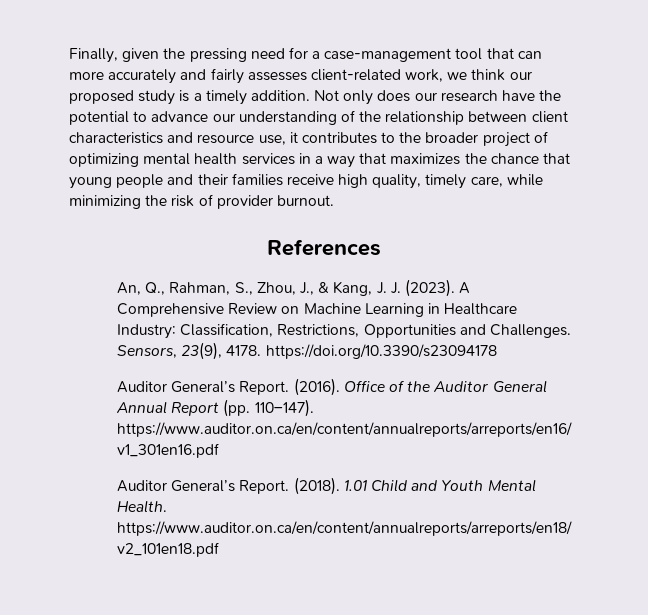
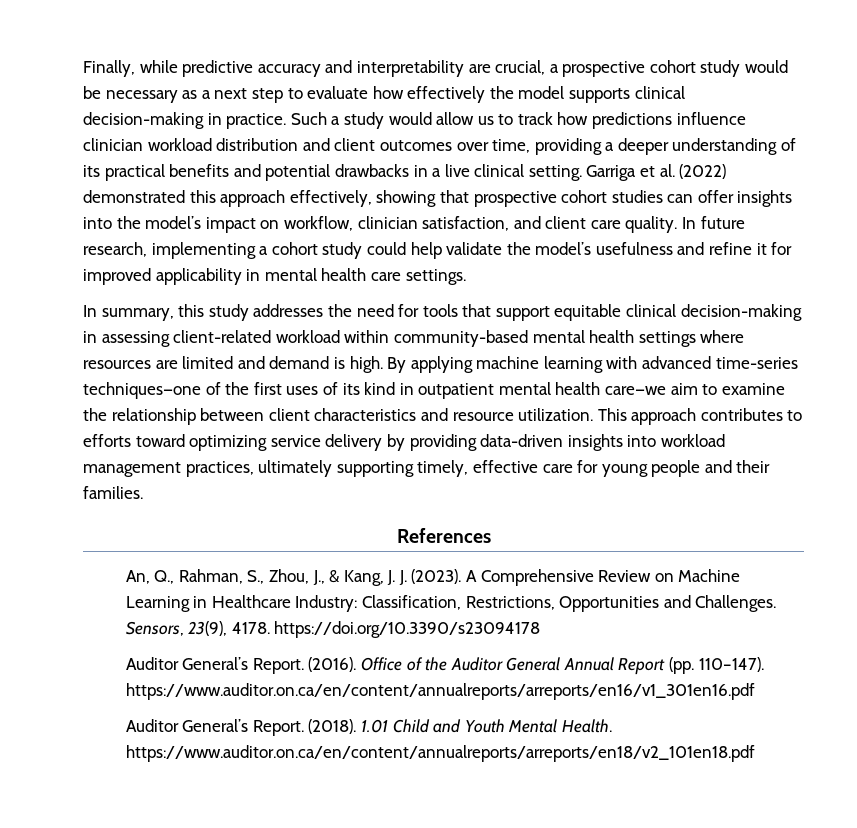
- Finally, given the pressing need for a case-management tool that can more accurately and fairly assesses client-related work, we think our proposed study is a timely addition. Not only does our research have the potential to advance our understanding of the relationship between client characteristics and resource use, it contributes to the broader project of optimizing mental health services in a way that maximizes the chance that young people and their families receive high quality, timely care, while minimizing the risk of provider burnout.
+ Finally, while predictive accuracy and interpretability are crucial, a prospective cohort study would be necessary as a next step to evaluate how effectively the model supports clinical decision-making in practice. Such a study would allow us to track how predictions influence clinician workload distribution and client outcomes over time, providing a deeper understanding of its practical benefits and potential drawbacks in a live clinical setting. Garriga et al. (2022) demonstrated this approach effectively, showing that prospective cohort studies can offer insights into the model’s impact on workflow, clinician satisfaction, and client care quality. In future research, implementing a cohort study could help validate the model’s usefulness and refine it for improved applicability in mental health care settings.
+ In summary, this study addresses the need for tools that support equitable clinical decision-making in assessing client-related workload within community-based mental health settings where resources are limited and demand is high. By applying machine learning with advanced time-series techniques—one of the first uses of its kind in outpatient mental health care—we aim to examine the relationship between client characteristics and resource utilization. This approach contributes to efforts toward optimizing service delivery by providing data-driven insights into workload management practices, ultimately supporting timely, effective care for young people and their families.

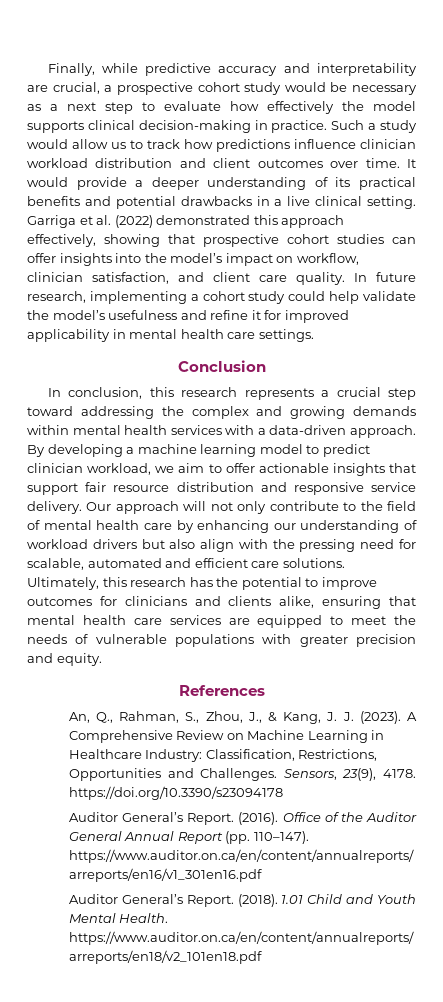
- Such a study would allow us to track how predictions influence clinician workload distribution and client outcomes over time, providing a deeper understanding of its practical benefits and potential drawbacks in a live clinical setting.
+ Such a study would allow us to track how predictions influence clinician workload distribution and client outcomes over time. It would provide a deeper understanding of its practical benefits and potential drawbacks in a live clinical setting.
- In summary, this study addresses the need for tools that support equitable clinical decision-making in assessing client-related workload within community-based mental health settings where resources are limited and demand is high. By applying machine learning with advanced time-series techniques—one of the first uses of its kind in outpatient mental health care—we aim to examine the relationship between client characteristics and resource utilization. This approach contributes to efforts toward optimizing service delivery by providing data-driven insights into workload management practices, ultimately supporting timely, effective care for young people and their families.
+ Conclusion
+ In conclusion, this research represents a crucial step toward addressing the complex and growing demands within mental health services with a data-driven approach. By developing a machine learning model to predict clinician workload, we aim to offer actionable insights that support fair resource distribution and responsive service delivery. Our approach will not only contribute to the field of mental health care by enhancing our understanding of workload drivers but also align with the pressing need for scalable, automated and efficient care solutions. Ultimately, this research has the potential to improve outcomes for clinicians and clients alike, ensuring that mental health care services are equipped to meet the needs of vulnerable populations with greater precision and equity.

